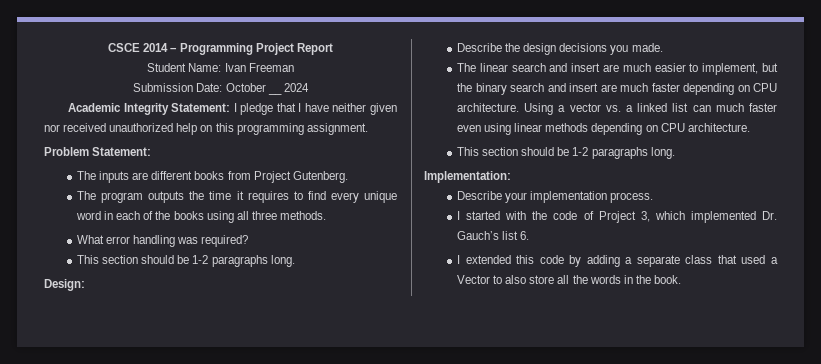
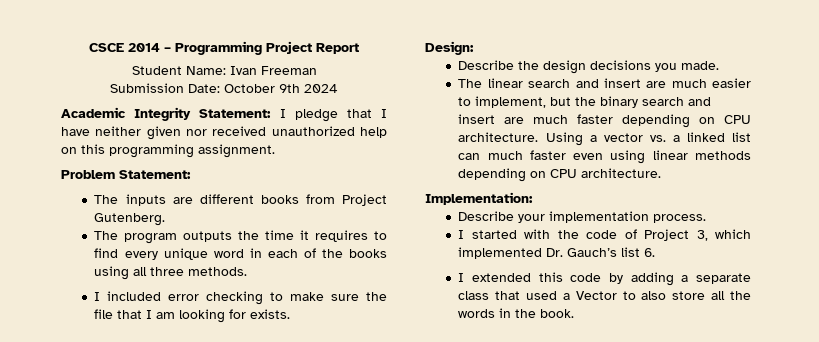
- Submission Date: October __ 2024
+ Submission Date: October 9th 2024
- What error handling was required?
- This section should be 1-2 paragraphs long.
+ I included error checking to make sure the file that I am looking for exists.
  Using a vector vs. a linked list can much faster even using linear methods depending on CPU architecture.
- This section should be 1-2 paragraphs long.

